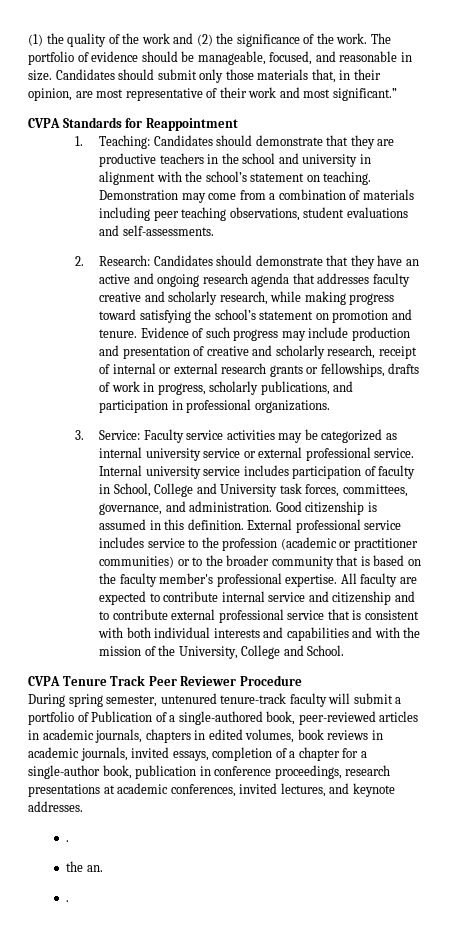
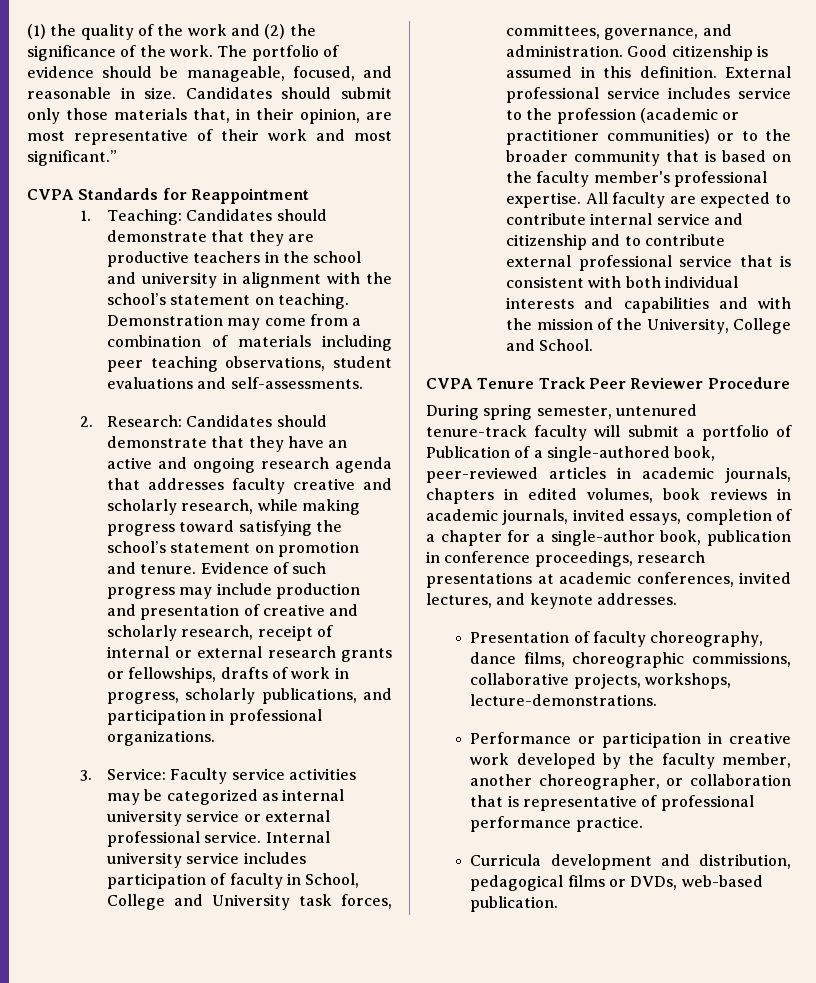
  During spring semester, untenured tenure-track faculty will submit a portfolio of Publication of a single-authored book, peer-reviewed articles in academic journals, chapters in edited volumes, book reviews in academic journals, invited essays, completion of a chapter for a single-author book, publication in conference proceedings, research presentations at academic conferences, invited lectures, and keynote addresses.
- .
- the an.
- .
+ Presentation of faculty choreography, dance films, choreographic commissions, collaborative projects, workshops, lecture-demonstrations.
+ Performance or participation in creative work developed by the faculty member, another choreographer, or collaboration that is representative of professional performance practice.
+ Curricula development and distribution, pedagogical films or DVDs, web-based publication.

